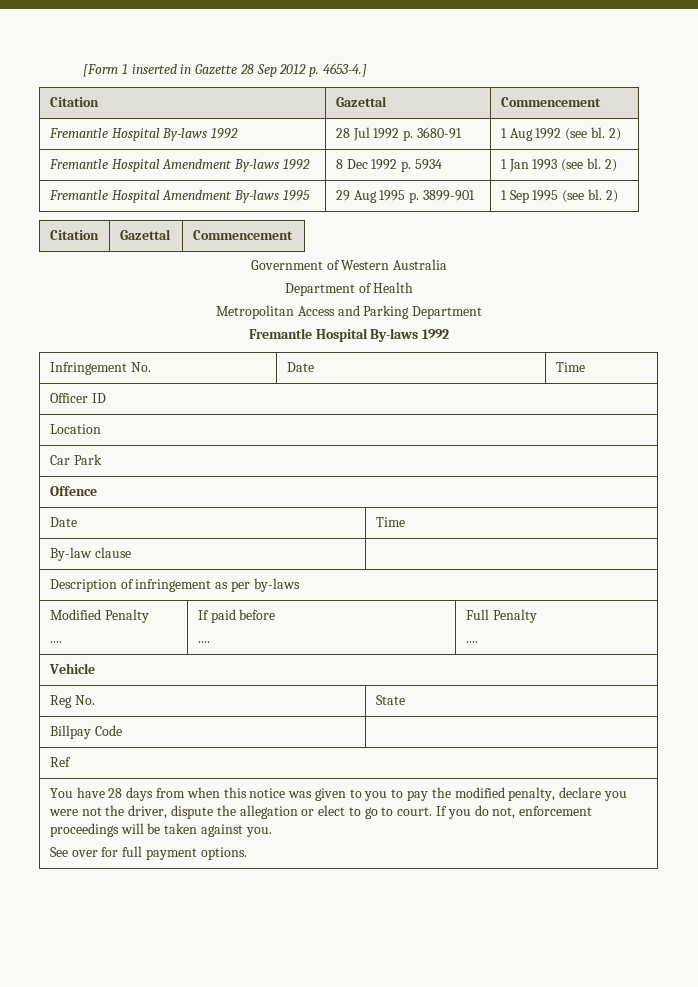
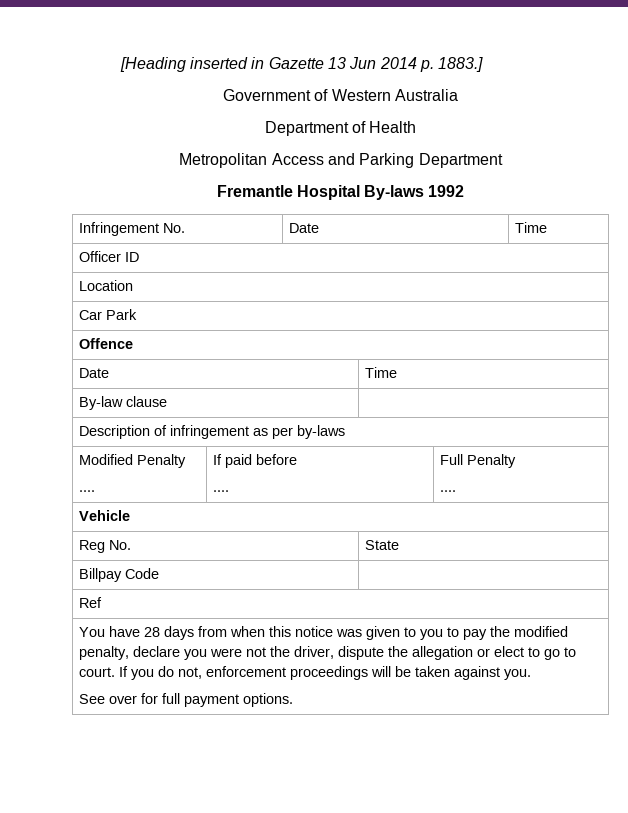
- [Form 1 inserted in Gazette 28 Sep 2012 p. 4653-4.]
- Citation | Gazettal | Commencement
- Fremantle Hospital By-laws 1992 | 28 Jul 1992 p. 3680-91 | 1 Aug 1992 (see bl. 2)
- Fremantle Hospital Amendment By-laws 1992 | 8 Dec 1992 p. 5934 | 1 Jan 1993 (see bl. 2)
- Fremantle Hospital Amendment By-laws 1995 | 29 Aug 1995 p. 3899-901 | 1 Sep 1995 (see bl. 2)
- Citation | Gazettal | Commencement
+ [Heading inserted in Gazette 13 Jun 2014 p. 1883.]

